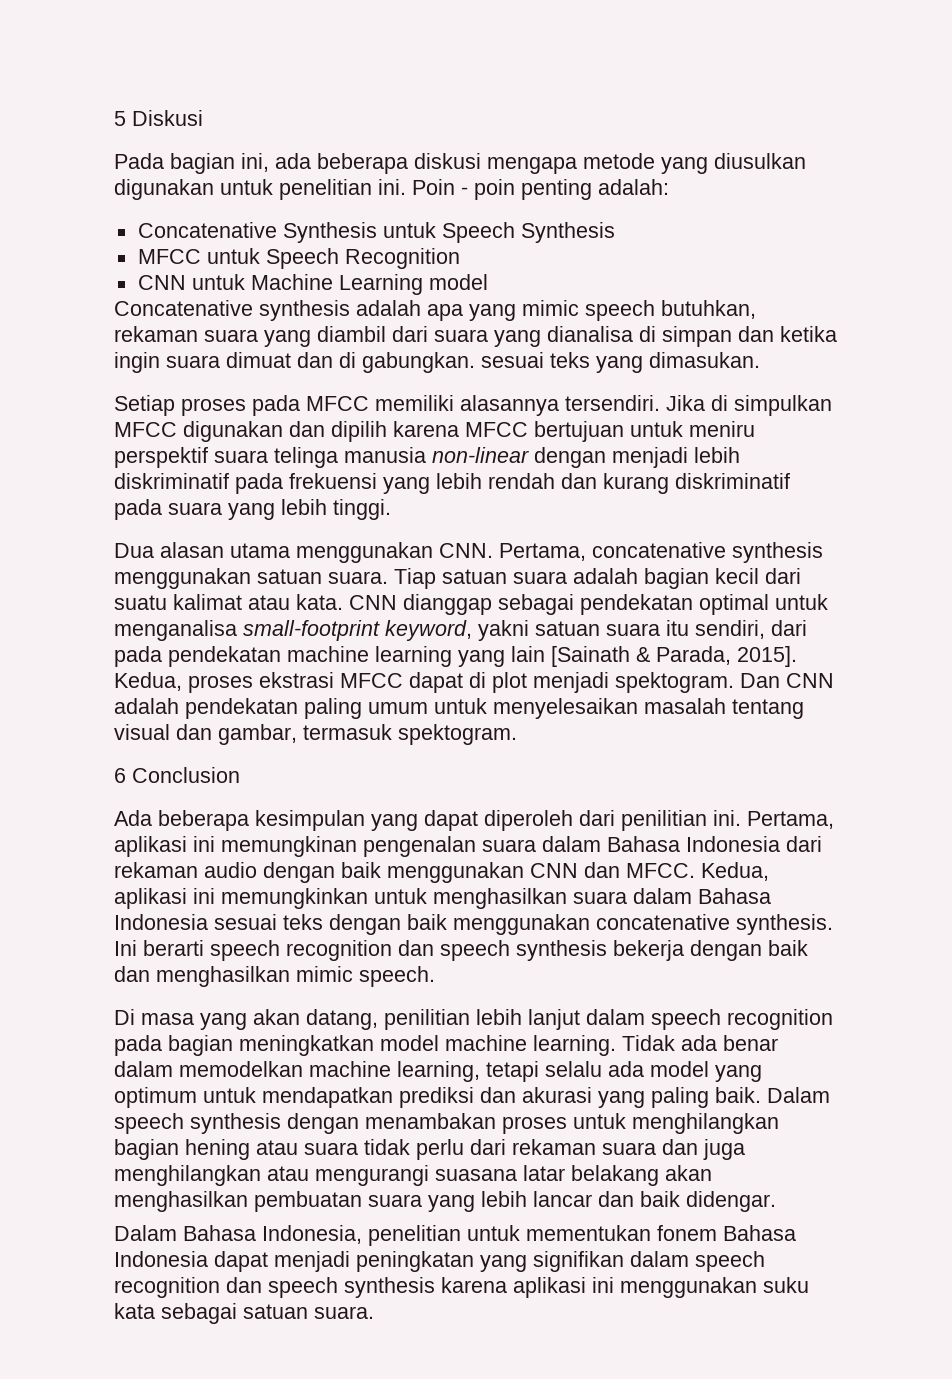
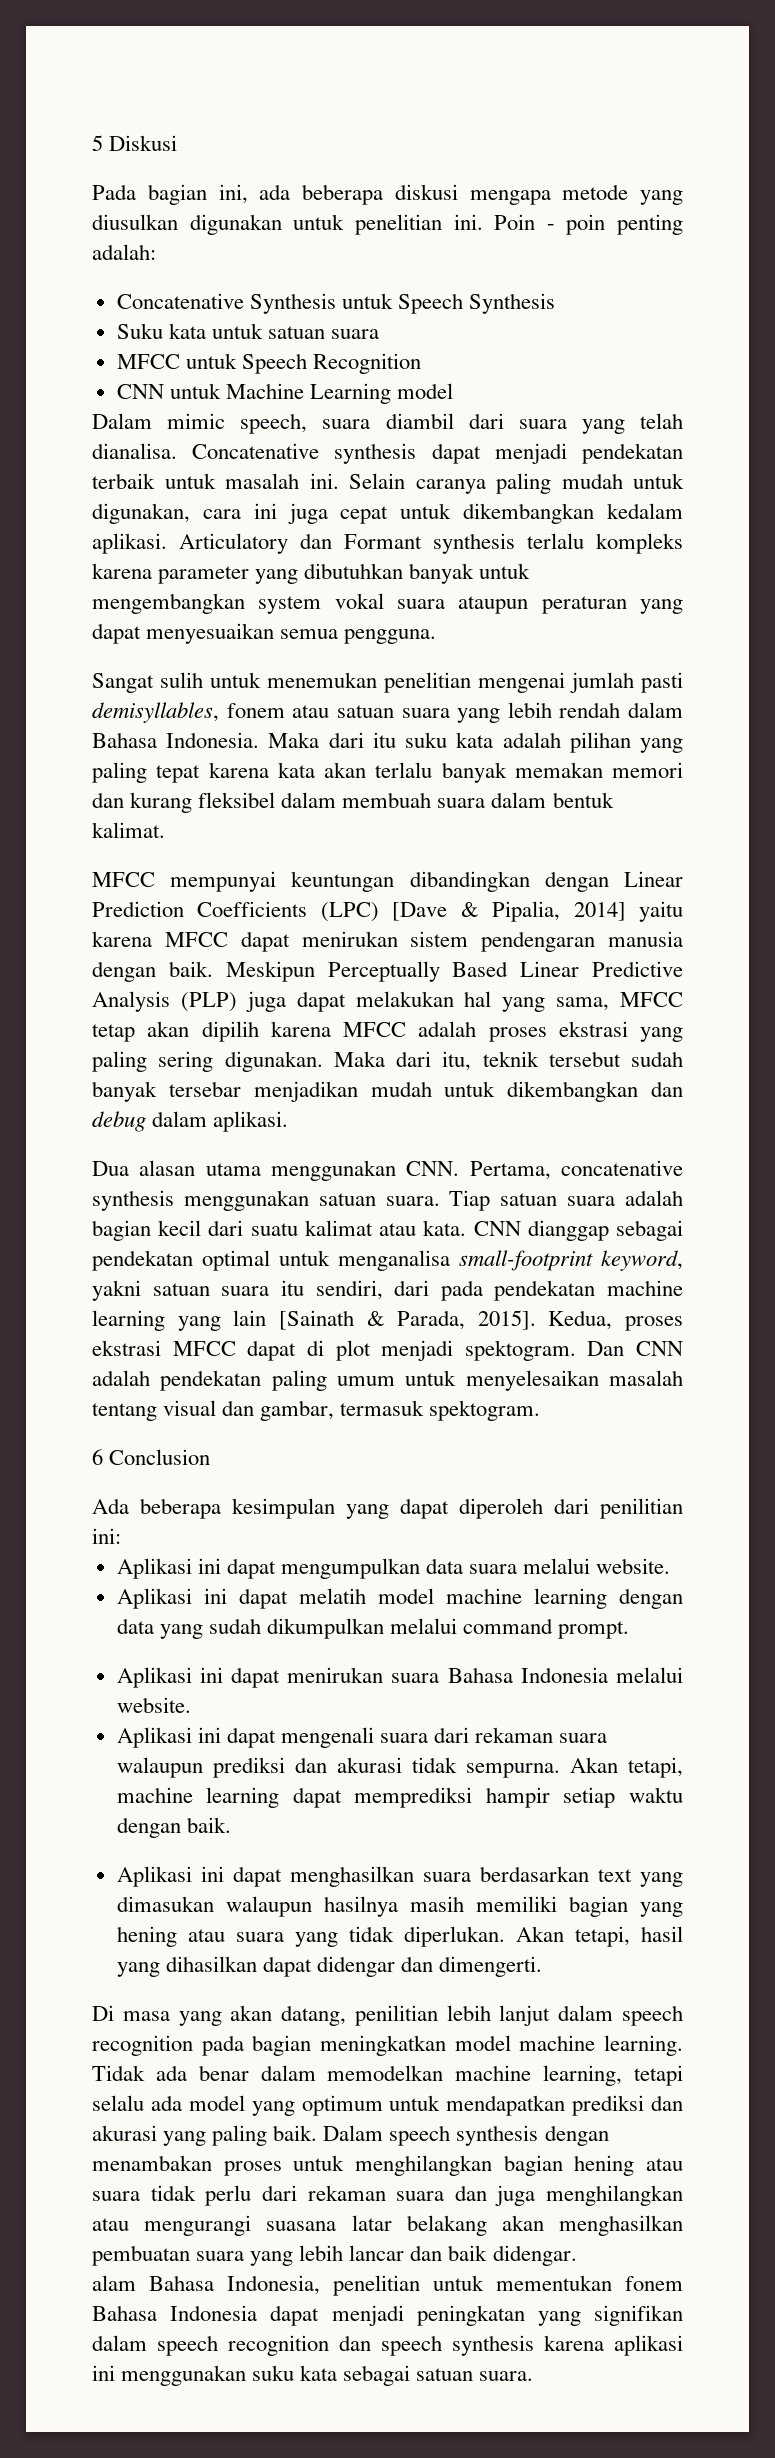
+ Suku kata untuk satuan suara
- Concatenative synthesis adalah apa yang mimic speech butuhkan, rekaman suara yang diambil dari suara yang dianalisa di simpan dan ketika ingin suara dimuat dan di gabungkan. sesuai teks yang dimasukan.
- Setiap proses pada MFCC memiliki alasannya tersendiri. Jika di simpulkan MFCC digunakan dan dipilih karena MFCC bertujuan untuk meniru perspektif suara telinga manusia non-linear dengan menjadi lebih diskriminatif pada frekuensi yang lebih rendah dan kurang diskriminatif pada suara yang lebih tinggi.
+ Dalam mimic speech, suara diambil dari suara yang telah dianalisa. Concatenative synthesis dapat menjadi pendekatan terbaik untuk masalah ini. Selain caranya paling mudah untuk digunakan, cara ini juga cepat untuk dikembangkan kedalam aplikasi. Articulatory dan Formant synthesis terlalu kompleks karena parameter yang dibutuhkan banyak untuk mengembangkan system vokal suara ataupun peraturan yang dapat menyesuaikan semua pengguna.
+ Sangat sulih untuk menemukan penelitian mengenai jumlah pasti demisyllables, fonem atau satuan suara yang lebih rendah dalam Bahasa Indonesia. Maka dari itu suku kata adalah pilihan yang paling tepat karena kata akan terlalu banyak memakan memori dan kurang fleksibel dalam membuah suara dalam bentuk kalimat.
+ MFCC mempunyai keuntungan dibandingkan dengan Linear Prediction Coefficients (LPC) [Dave & Pipalia, 2014] yaitu karena MFCC dapat menirukan sistem pendengaran manusia dengan baik. Meskipun Perceptually Based Linear Predictive Analysis (PLP) juga dapat melakukan hal yang sama, MFCC tetap akan dipilih karena MFCC adalah proses ekstrasi yang paling sering digunakan. Maka dari itu, teknik tersebut sudah banyak tersebar menjadikan mudah untuk dikembangkan dan debug dalam aplikasi.
- Ada beberapa kesimpulan yang dapat diperoleh dari penilitian ini. Pertama, aplikasi ini memungkinan pengenalan suara dalam Bahasa Indonesia dari rekaman audio dengan baik menggunakan CNN dan MFCC. Kedua, aplikasi ini memungkinkan untuk menghasilkan suara dalam Bahasa Indonesia sesuai teks dengan baik menggunakan concatenative synthesis. Ini berarti speech recognition dan speech synthesis bekerja dengan baik dan menghasilkan mimic speech.
+ Ada beberapa kesimpulan yang dapat diperoleh dari penilitian ini:
+ Aplikasi ini dapat mengumpulkan data suara melalui website.
+ Aplikasi ini dapat melatih model machine learning dengan data yang sudah dikumpulkan melalui command prompt.
+ Aplikasi ini dapat menirukan suara Bahasa Indonesia melalui website.
+ Aplikasi ini dapat mengenali suara dari rekaman suara walaupun prediksi dan akurasi tidak sempurna. Akan tetapi, machine learning dapat memprediksi hampir setiap waktu dengan baik.
+ Aplikasi ini dapat menghasilkan suara berdasarkan text yang dimasukan walaupun hasilnya masih memiliki bagian yang hening atau suara yang tidak diperlukan. Akan tetapi, hasil yang dihasilkan dapat didengar dan dimengerti.
- Dalam Bahasa Indonesia, penelitian untuk mementukan fonem Bahasa Indonesia dapat menjadi peningkatan yang signifikan dalam speech recognition dan speech synthesis karena aplikasi ini menggunakan suku kata sebagai satuan suara.
+ alam Bahasa Indonesia, penelitian untuk mementukan fonem Bahasa Indonesia dapat menjadi peningkatan yang signifikan dalam speech recognition dan speech synthesis karena aplikasi ini menggunakan suku kata sebagai satuan suara.

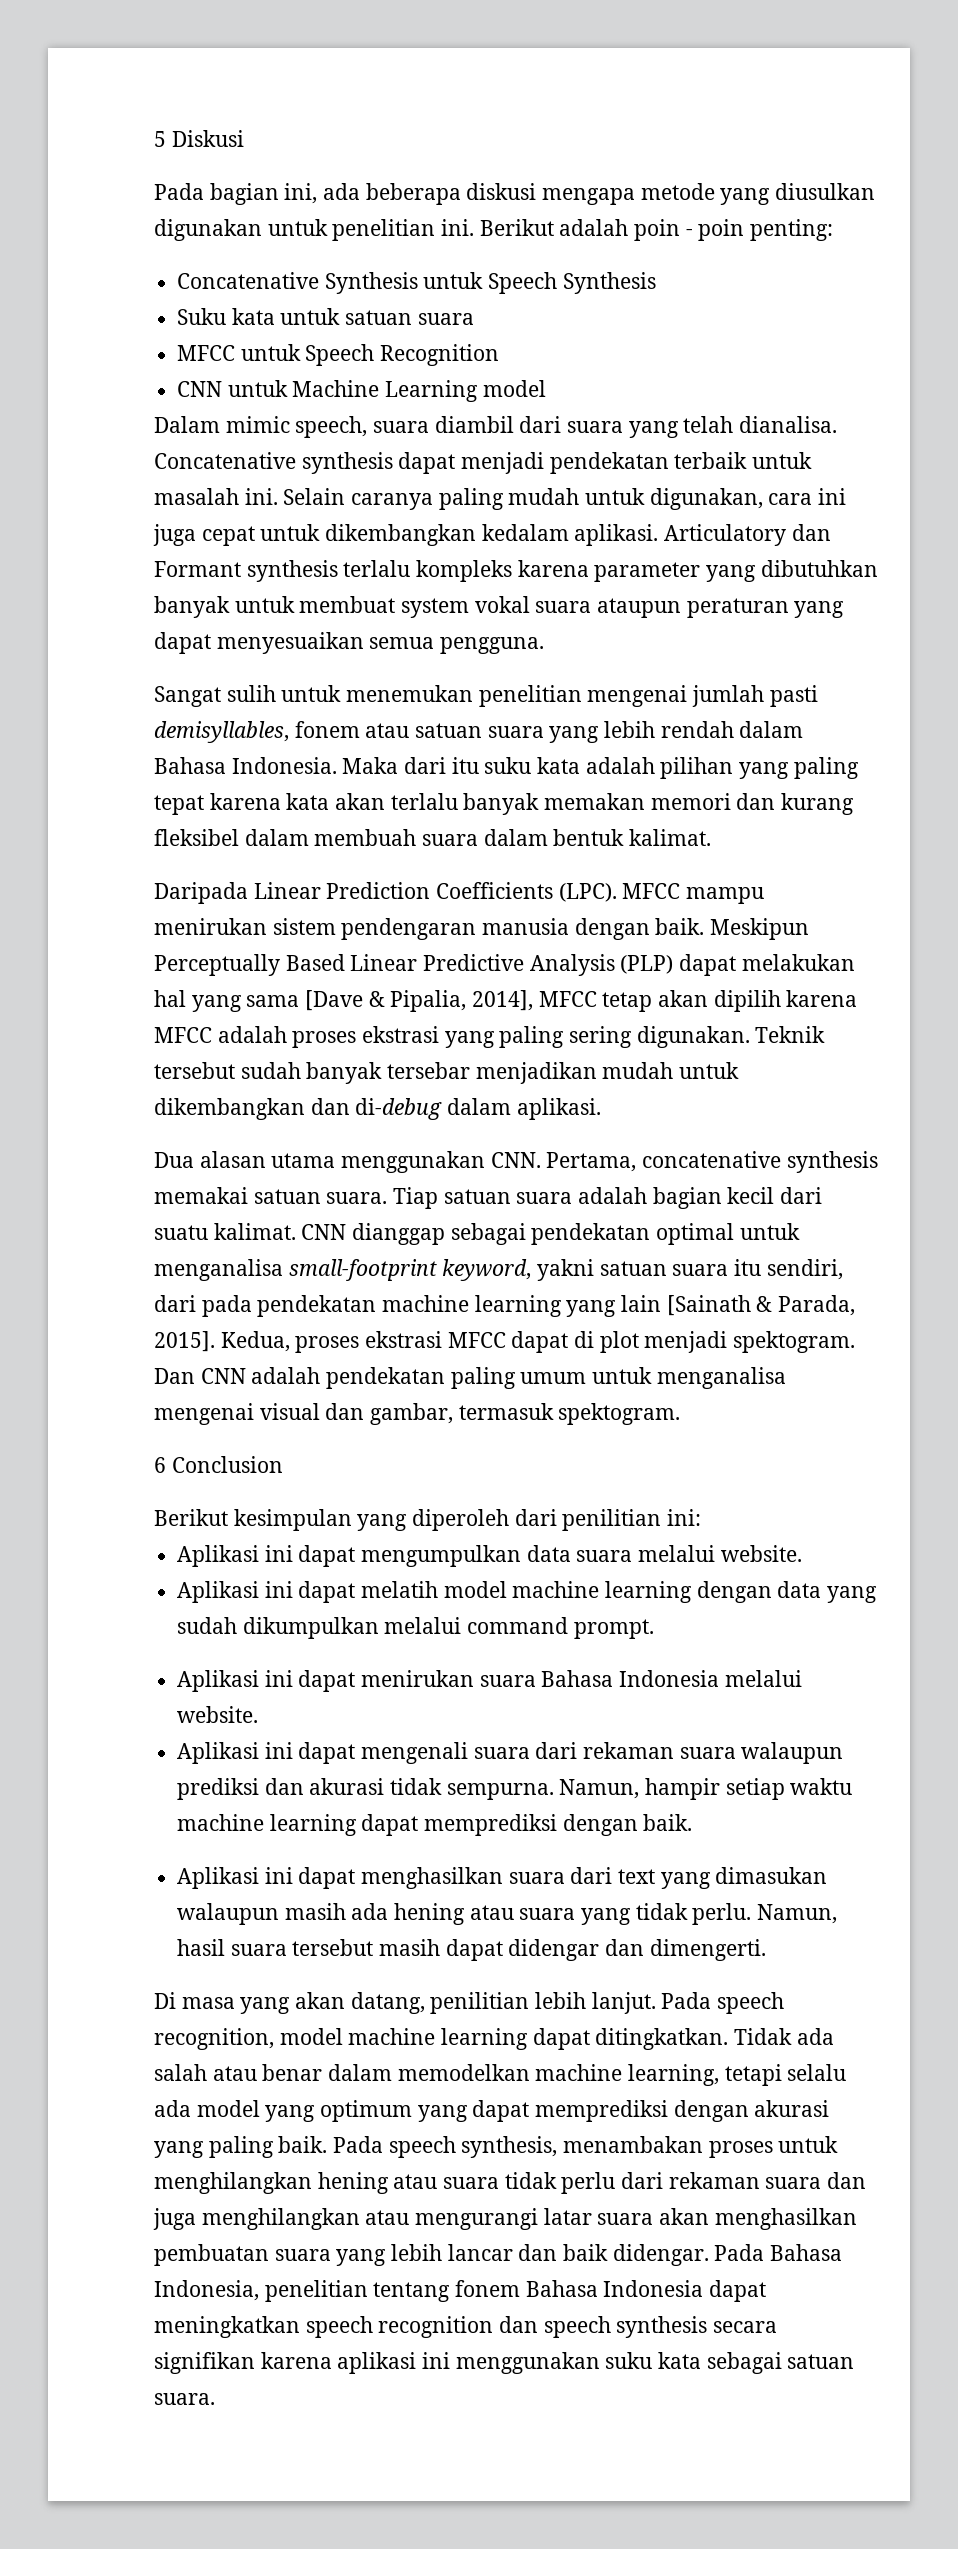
- Poin - poin penting adalah:
+ Berikut adalah poin - poin penting:
- Articulatory dan Formant synthesis terlalu kompleks karena parameter yang dibutuhkan banyak untuk mengembangkan system vokal suara ataupun peraturan yang dapat menyesuaikan semua pengguna.
+ Articulatory dan Formant synthesis terlalu kompleks karena parameter yang dibutuhkan banyak untuk membuat system vokal suara ataupun peraturan yang dapat menyesuaikan semua pengguna.
- MFCC mempunyai keuntungan dibandingkan dengan Linear Prediction Coefficients (LPC) [Dave & Pipalia, 2014] yaitu karena MFCC dapat menirukan sistem pendengaran manusia dengan baik.
+ Daripada Linear Prediction Coefficients (LPC). MFCC mampu menirukan sistem pendengaran manusia dengan baik.
- Meskipun Perceptually Based Linear Predictive Analysis (PLP) juga dapat melakukan hal yang sama, MFCC tetap akan dipilih karena MFCC adalah proses ekstrasi yang paling sering digunakan.
+ Meskipun Perceptually Based Linear Predictive Analysis (PLP) dapat melakukan hal yang sama [Dave & Pipalia, 2014], MFCC tetap akan dipilih karena MFCC adalah proses ekstrasi yang paling sering digunakan.
- Maka dari itu, teknik tersebut sudah banyak tersebar menjadikan mudah untuk dikembangkan dan debug dalam aplikasi.
+ Teknik tersebut sudah banyak tersebar menjadikan mudah untuk dikembangkan dan di-debug dalam aplikasi.
- Dua alasan utama menggunakan CNN. Pertama, concatenative synthesis menggunakan satuan suara.
+ Dua alasan utama menggunakan CNN. Pertama, concatenative synthesis memakai satuan suara.
- Tiap satuan suara adalah bagian kecil dari suatu kalimat atau kata.
+ Tiap satuan suara adalah bagian kecil dari suatu kalimat.
- Dan CNN adalah pendekatan paling umum untuk menyelesaikan masalah tentang visual dan gambar, termasuk spektogram.
+ Dan CNN adalah pendekatan paling umum untuk menganalisa mengenai visual dan gambar, termasuk spektogram.
- Ada beberapa kesimpulan yang dapat diperoleh dari penilitian ini:
+ Berikut kesimpulan yang diperoleh dari penilitian ini:
- Akan tetapi, machine learning dapat memprediksi hampir setiap waktu dengan baik.
+ Namun, hampir setiap waktu machine learning dapat memprediksi dengan baik.
- Aplikasi ini dapat menghasilkan suara berdasarkan text yang dimasukan walaupun hasilnya masih memiliki bagian yang hening atau suara yang tidak diperlukan. Akan tetapi, hasil yang dihasilkan dapat didengar dan dimengerti.
+ Aplikasi ini dapat menghasilkan suara dari text yang dimasukan walaupun masih ada hening atau suara yang tidak perlu. Namun, hasil suara tersebut masih dapat didengar dan dimengerti.
- Di masa yang akan datang, penilitian lebih lanjut dalam speech recognition pada bagian meningkatkan model machine learning. Tidak ada benar dalam memodelkan machine learning, tetapi selalu ada model yang optimum untuk mendapatkan prediksi dan akurasi yang paling baik. Dalam speech synthesis dengan menambakan proses untuk menghilangkan bagian hening atau suara tidak perlu dari rekaman suara dan juga menghilangkan atau mengurangi suasana latar belakang akan menghasilkan pembuatan suara yang lebih lancar dan baik didengar.
- alam Bahasa Indonesia, penelitian untuk mementukan fonem Bahasa Indonesia dapat menjadi peningkatan yang signifikan dalam speech recognition dan speech synthesis karena aplikasi ini menggunakan suku kata sebagai satuan suara.
+ Di masa yang akan datang, penilitian lebih lanjut. Pada speech recognition, model machine learning dapat ditingkatkan. Tidak ada salah atau benar dalam memodelkan machine learning, tetapi selalu ada model yang optimum yang dapat memprediksi dengan akurasi yang paling baik. Pada speech synthesis, menambakan proses untuk menghilangkan hening atau suara tidak perlu dari rekaman suara dan juga menghilangkan atau mengurangi latar suara akan menghasilkan pembuatan suara yang lebih lancar dan baik didengar. Pada Bahasa Indonesia, penelitian tentang fonem Bahasa Indonesia dapat meningkatkan speech recognition dan speech synthesis secara signifikan karena aplikasi ini menggunakan suku kata sebagai satuan suara.

